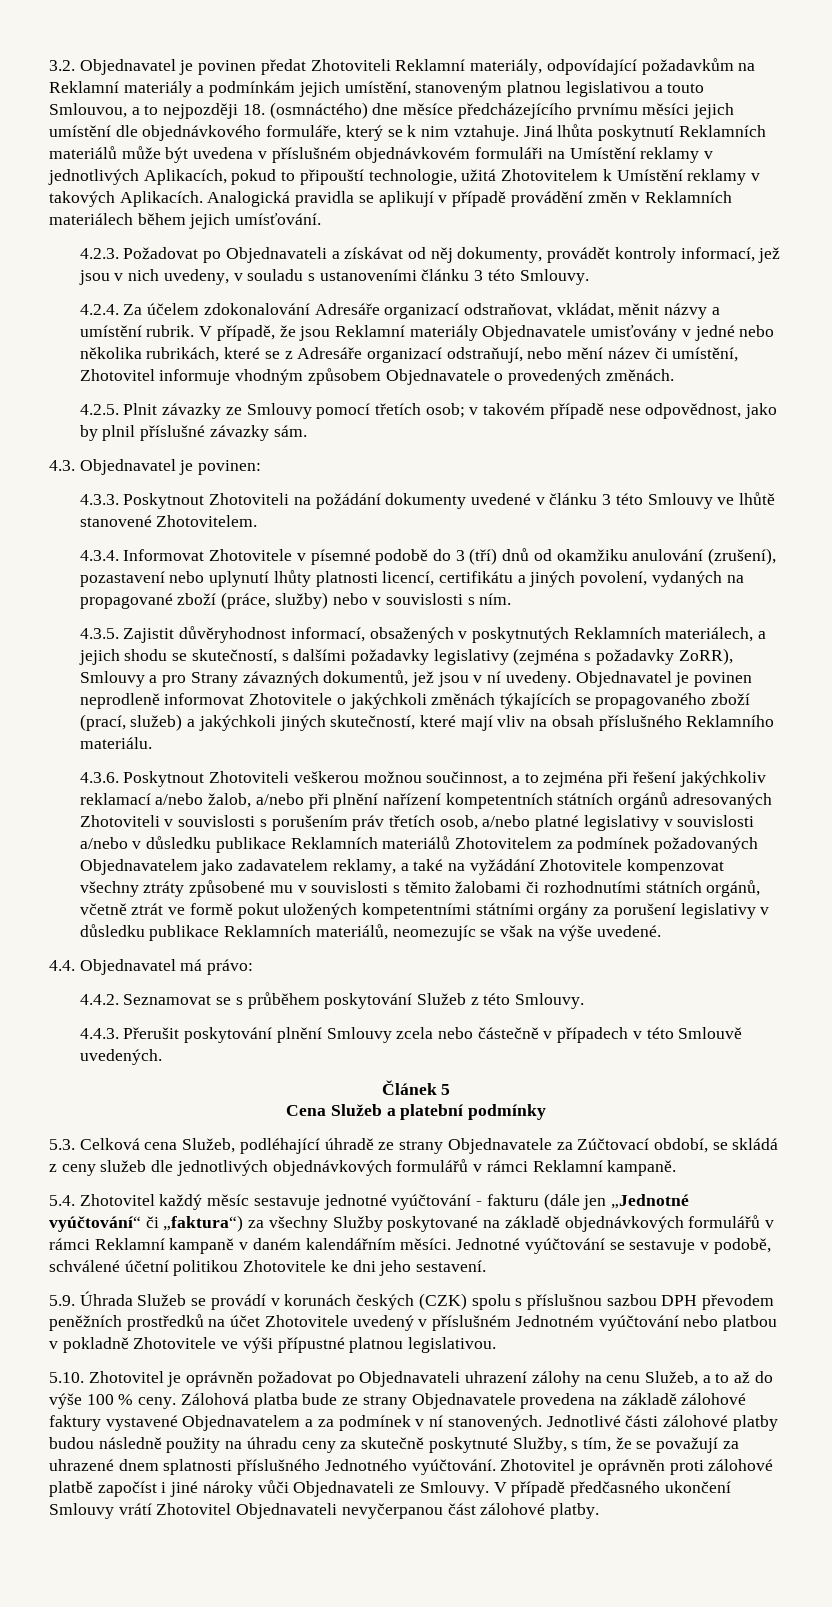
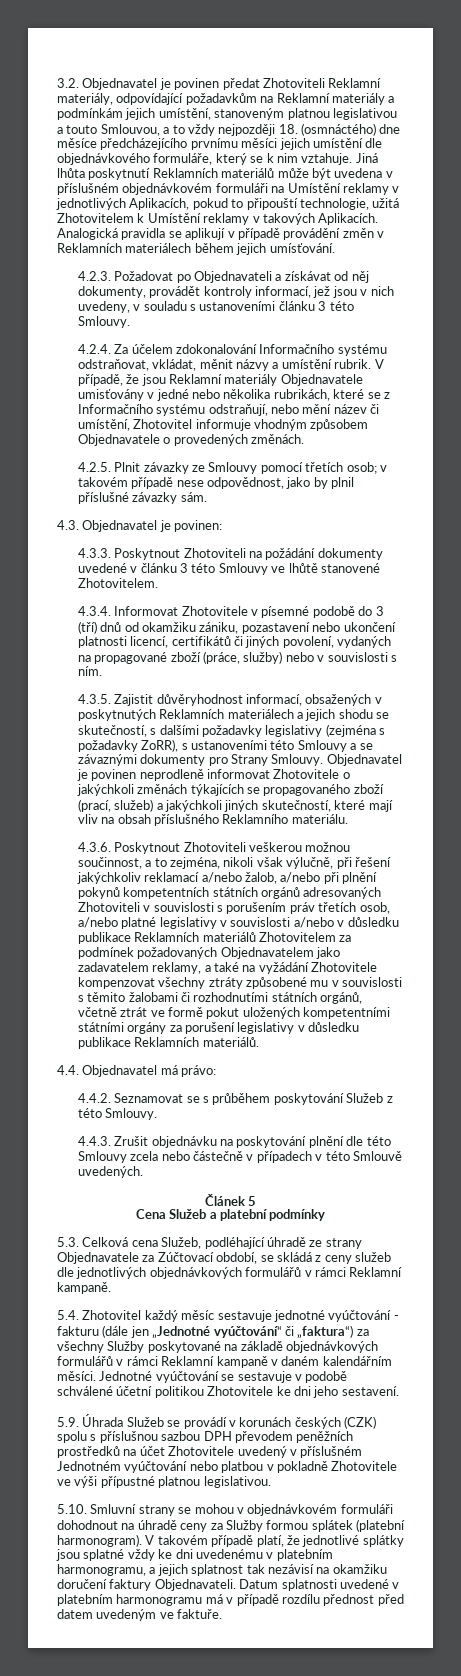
- 3.2. Objednavatel je povinen předat Zhotoviteli Reklamní materiály, odpovídající požadavkům na Reklamní materiály a podmínkám jejich umístění, stanoveným platnou legislativou a touto Smlouvou, a to nejpozději 18. (osmnáctého) dne měsíce předcházejícího prvnímu měsíci jejich umístění dle objednávkového formuláře, který se k nim vztahuje.
+ 3.2. Objednavatel je povinen předat Zhotoviteli Reklamní materiály, odpovídající požadavkům na Reklamní materiály a podmínkám jejich umístění, stanoveným platnou legislativou a touto Smlouvou, a to vždy nejpozději 18. (osmnáctého) dne měsíce předcházejícího prvnímu měsíci jejich umístění dle objednávkového formuláře, který se k nim vztahuje.
- 4.2.4. Za účelem zdokonalování Adresáře organizací odstraňovat, vkládat, měnit názvy a umístění rubrik.
+ 4.2.4. Za účelem zdokonalování Informačního systému odstraňovat, vkládat, měnit názvy a umístění rubrik.
- V případě, že jsou Reklamní materiály Objednavatele umisťovány v jedné nebo několika rubrikách, které se z Adresáře organizací odstraňují, nebo mění název či umístění, Zhotovitel informuje vhodným způsobem Objednavatele o provedených změnách.
+ V případě, že jsou Reklamní materiály Objednavatele umisťovány v jedné nebo několika rubrikách, které se z Informačního systému odstraňují, nebo mění název či umístění, Zhotovitel informuje vhodným způsobem Objednavatele o provedených změnách.
- 4.3.4. Informovat Zhotovitele v písemné podobě do 3 (tří) dnů od okamžiku anulování (zrušení), pozastavení nebo uplynutí lhůty platnosti licencí, certifikátu a jiných povolení, vydaných na propagované zboží (práce, služby) nebo v souvislosti s ním.
+ 4.3.4. Informovat Zhotovitele v písemné podobě do 3 (tří) dnů od okamžiku zániku, pozastavení nebo ukončení platnosti licencí, certifikátů či jiných povolení, vydaných na propagované zboží (práce, služby) nebo v souvislosti s ním.
- 4.3.5. Zajistit důvěryhodnost informací, obsažených v poskytnutých Reklamních materiálech, a jejich shodu se skutečností, s dalšími požadavky legislativy (zejména s požadavky ZoRR), Smlouvy a pro Strany závazných dokumentů, jež jsou v ní uvedeny.
+ 4.3.5. Zajistit důvěryhodnost informací, obsažených v poskytnutých Reklamních materiálech a jejich shodu se skutečností, s dalšími požadavky legislativy (zejména s požadavky ZoRR), s ustanoveními této Smlouvy a se závaznými dokumenty pro Strany Smlouvy.
- 4.3.6. Poskytnout Zhotoviteli veškerou možnou součinnost, a to zejména při řešení jakýchkoliv reklamací a/nebo žalob, a/nebo při plnění nařízení kompetentních státních orgánů adresovaných Zhotoviteli v souvislosti s porušením práv třetích osob, a/nebo platné legislativy v souvislosti a/nebo v důsledku publikace Reklamních materiálů Zhotovitelem za podmínek požadovaných Objednavatelem jako zadavatelem reklamy, a také na vyžádání Zhotovitele kompenzovat všechny ztráty způsobené mu v souvislosti s těmito žalobami či rozhodnutími státních orgánů, včetně ztrát ve formě pokut uložených kompetentními státními orgány za porušení legislativy v důsledku publikace Reklamních materiálů, neomezujíc se však na výše uvedené.
+ 4.3.6. Poskytnout Zhotoviteli veškerou možnou součinnost, a to zejména, nikoli však výlučně, při řešení jakýchkoliv reklamací a/nebo žalob, a/nebo při plnění pokynů kompetentních státních orgánů adresovaných Zhotoviteli v souvislosti s porušením práv třetích osob, a/nebo platné legislativy v souvislosti a/nebo v důsledku publikace Reklamních materiálů Zhotovitelem za podmínek požadovaných Objednavatelem jako zadavatelem reklamy, a také na vyžádání Zhotovitele kompenzovat všechny ztráty způsobené mu v souvislosti s těmito žalobami či rozhodnutími státních orgánů, včetně ztrát ve formě pokut uložených kompetentními státními orgány za porušení legislativy v důsledku publikace Reklamních materiálů.
- 4.4.3. Přerušit poskytování plnění Smlouvy zcela nebo částečně v případech v této Smlouvě uvedených.
+ 4.4.3. Zrušit objednávku na poskytování plnění dle této Smlouvy zcela nebo částečně v případech v této Smlouvě uvedených.
- Jednotné vyúčtování se sestavuje v podobě, schválené účetní politikou Zhotovitele ke dni jeho sestavení.
+ Jednotné vyúčtování se sestavuje v podobě schválené účetní politikou Zhotovitele ke dni jeho sestavení.
- 5.10. Zhotovitel je oprávněn požadovat po Objednavateli uhrazení zálohy na cenu Služeb, a to až do výše 100 % ceny. Zálohová platba bude ze strany Objednavatele provedena na základě zálohové faktury vystavené Objednavatelem a za podmínek v ní stanovených. Jednotlivé části zálohové platby budou následně použity na úhradu ceny za skutečně poskytnuté Služby, s tím, že se považují za uhrazené dnem splatnosti příslušného Jednotného vyúčtování. Zhotovitel je oprávněn proti zálohové platbě započíst i jiné nároky vůči Objednavateli ze Smlouvy. V případě předčasného ukončení Smlouvy vrátí Zhotovitel Objednavateli nevyčerpanou část zálohové platby.
+ 5.10. Smluvní strany se mohou v objednávkovém formuláři dohodnout na úhradě ceny za Služby formou splátek (platební harmonogram). V takovém případě platí, že jednotlivé splátky jsou splatné vždy ke dni uvedenému v platebním harmonogramu, a jejich splatnost tak nezávisí na okamžiku doručení faktury Objednavateli. Datum splatnosti uvedené v platebním harmonogramu má v případě rozdílu přednost před datem uvedeným ve faktuře.

